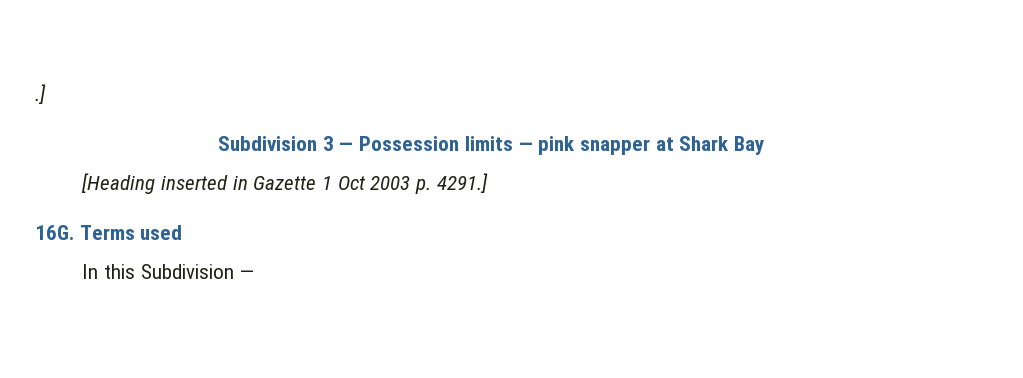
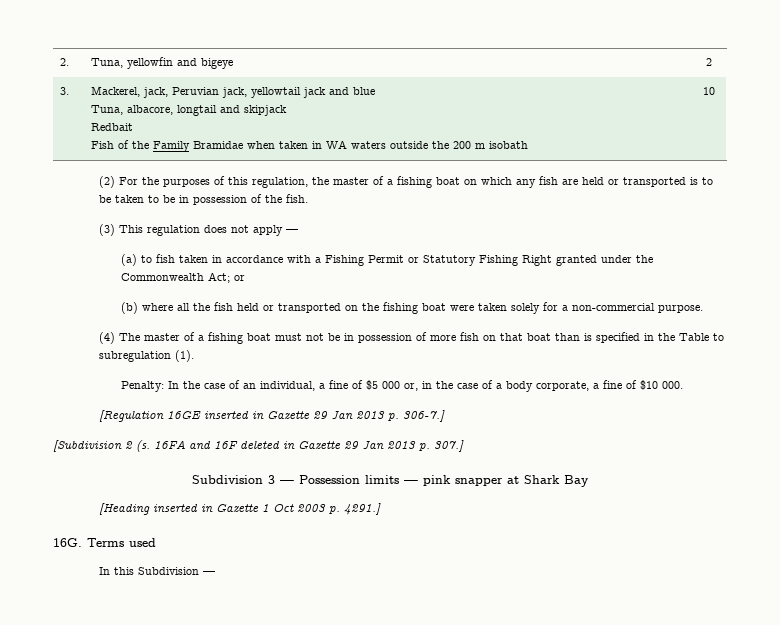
- .]
+ 2. | Tuna, yellowfin and bigeye | 2
+ 3. | Mackerel, jack, Peruvian jack, yellowtail jack and blue
+ Tuna, albacore, longtail and skipjack
+ Redbait
+ Fish of the Family Bramidae when taken in WA waters outside the 200 m isobath | 10
+ (2) For the purposes of this regulation, the master of a fishing boat on which any fish are held or transported is to be taken to be in possession of the fish.
+ (3) This regulation does not apply —
+ (a) to fish taken in accordance with a Fishing Permit or Statutory Fishing Right granted under the Commonwealth Act; or
+ (b) where all the fish held or transported on the fishing boat were taken solely for a non-commercial purpose.
+ (4) The master of a fishing boat must not be in possession of more fish on that boat than is specified in the Table to subregulation (1).
+ Penalty: In the case of an individual, a fine of $5 000 or, in the case of a body corporate, a fine of $10 000.
+ [Regulation 16GE inserted in Gazette 29 Jan 2013 p. 306-7.]
+ [Subdivision 2 (s. 16FA and 16F deleted in Gazette 29 Jan 2013 p. 307.]

